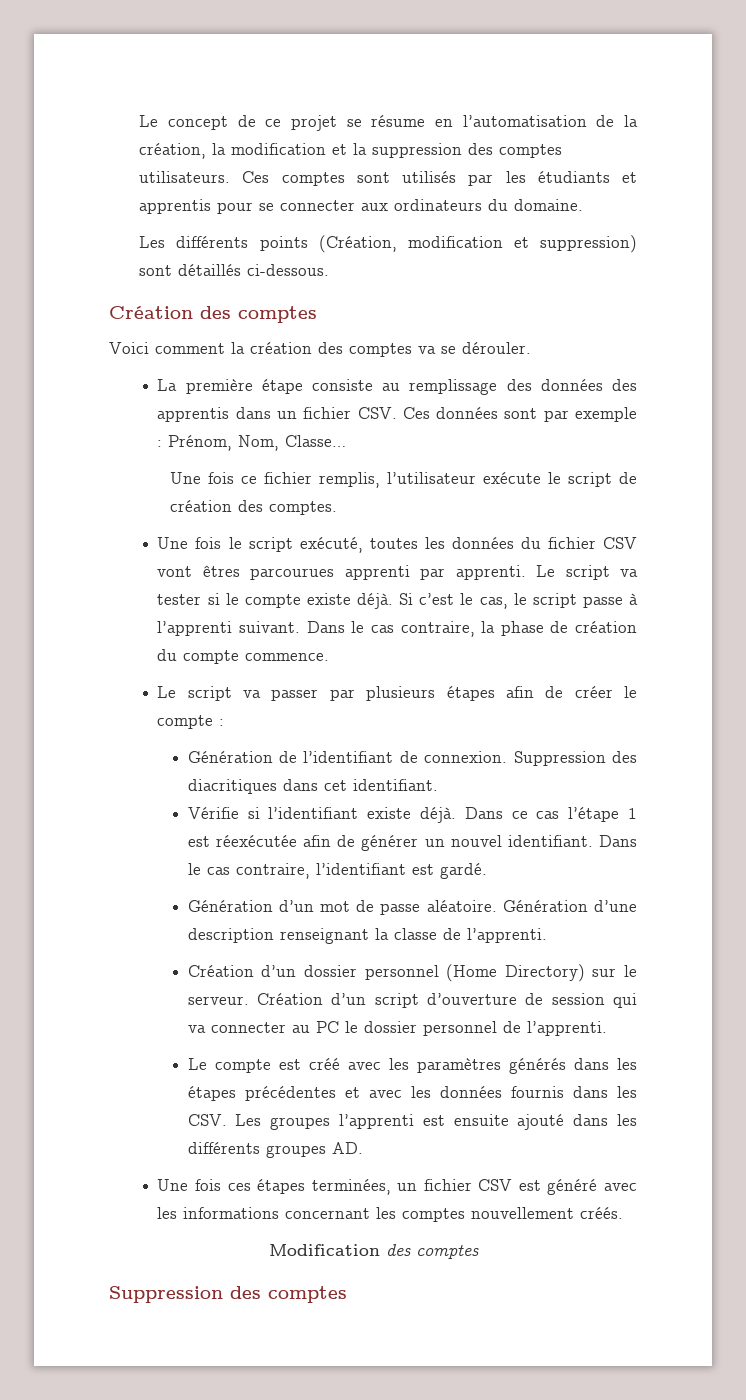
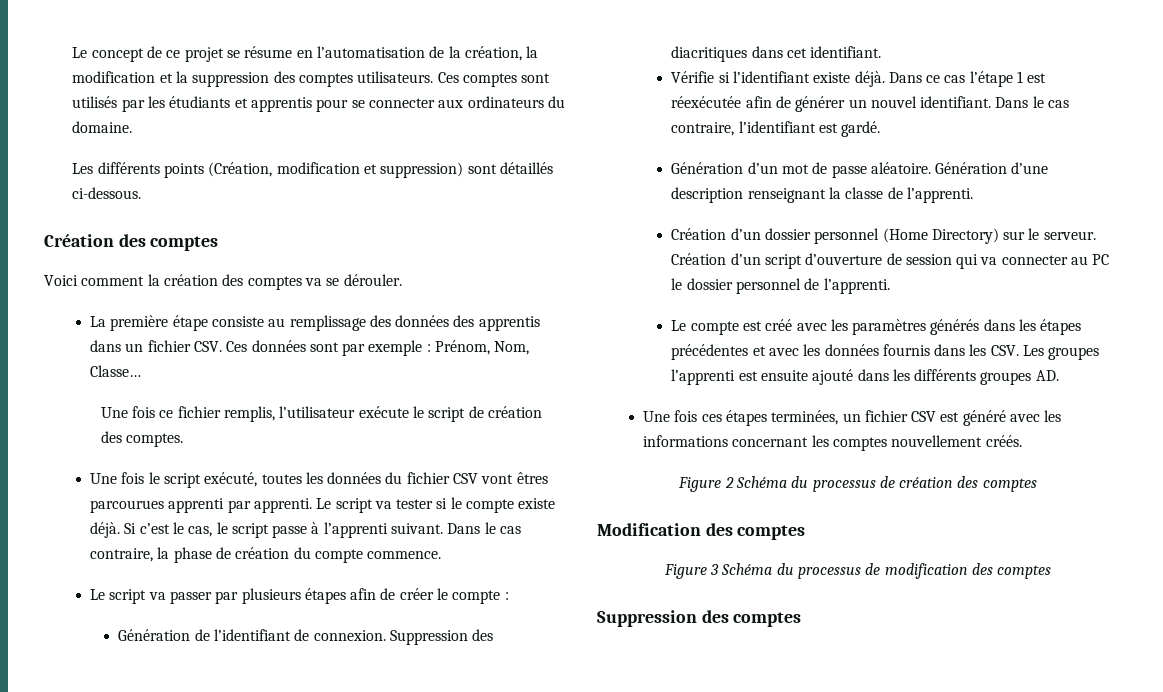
+ Figure 2 Schéma du processus de création des comptes
  Modification des comptes
+ Figure 3 Schéma du processus de modification des comptes

